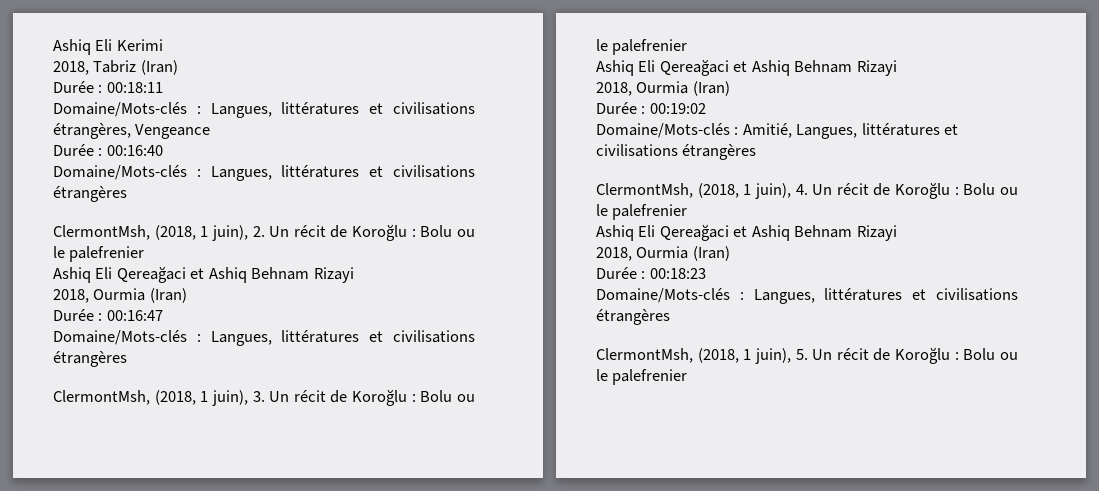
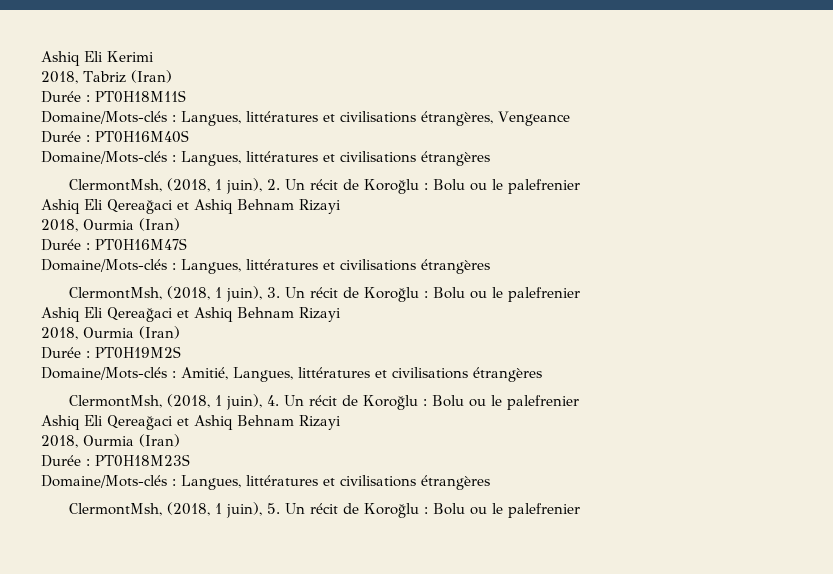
- Durée : 00:18:11
+ Durée : PT0H18M11S
- Durée : 00:16:40
+ Durée : PT0H16M40S
- Durée : 00:16:47
+ Durée : PT0H16M47S
- Durée : 00:19:02
+ Durée : PT0H19M2S
- Durée : 00:18:23
+ Durée : PT0H18M23S

